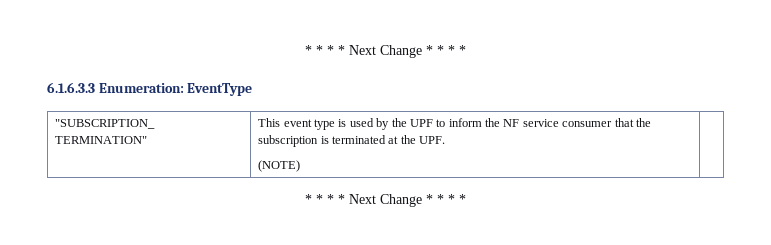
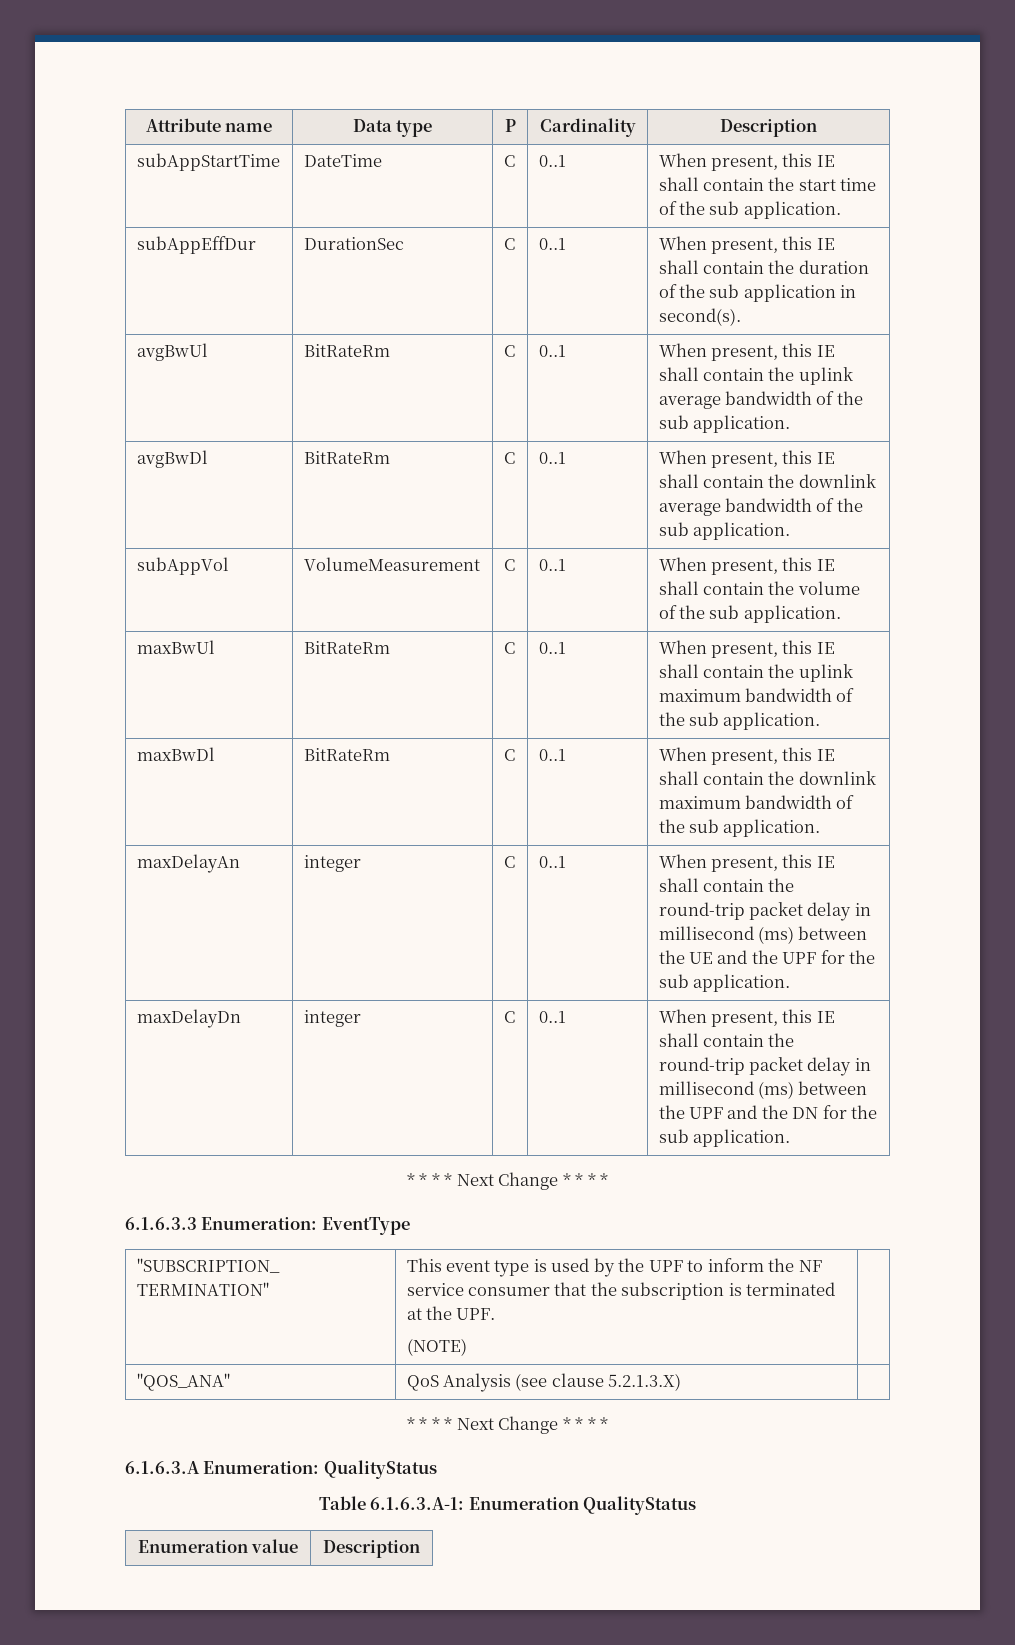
+ Attribute name | Data type | P | Cardinality | Description
+ subAppStartTime | DateTime | C | 0..1 | When present, this IE shall contain the start time of the sub application.
+ subAppEffDur | DurationSec | C | 0..1 | When present, this IE shall contain the duration of the sub application in second(s).
+ avgBwUl | BitRateRm | C | 0..1 | When present, this IE shall contain the uplink average bandwidth of the sub application.
+ avgBwDl | BitRateRm | C | 0..1 | When present, this IE shall contain the downlink average bandwidth of the sub application.
+ subAppVol | VolumeMeasurement | C | 0..1 | When present, this IE shall contain the volume of the sub application.
+ maxBwUl | BitRateRm | C | 0..1 | When present, this IE shall contain the uplink maximum bandwidth of the sub application.
+ maxBwDl | BitRateRm | C | 0..1 | When present, this IE shall contain the downlink maximum bandwidth of the sub application.
+ maxDelayAn | integer | C | 0..1 | When present, this IE shall contain the round-trip packet delay in millisecond (ms) between the UE and the UPF for the sub application.
+ maxDelayDn | integer | C | 0..1 | When present, this IE shall contain the round-trip packet delay in millisecond (ms) between the UPF and the DN for the sub application.
+ "QOS_ANA" | QoS Analysis (see clause 5.2.1.3.X) |
+ 6.1.6.3.A Enumeration: QualityStatus
+ Table 6.1.6.3.A-1: Enumeration QualityStatus
+ Enumeration value | Description

